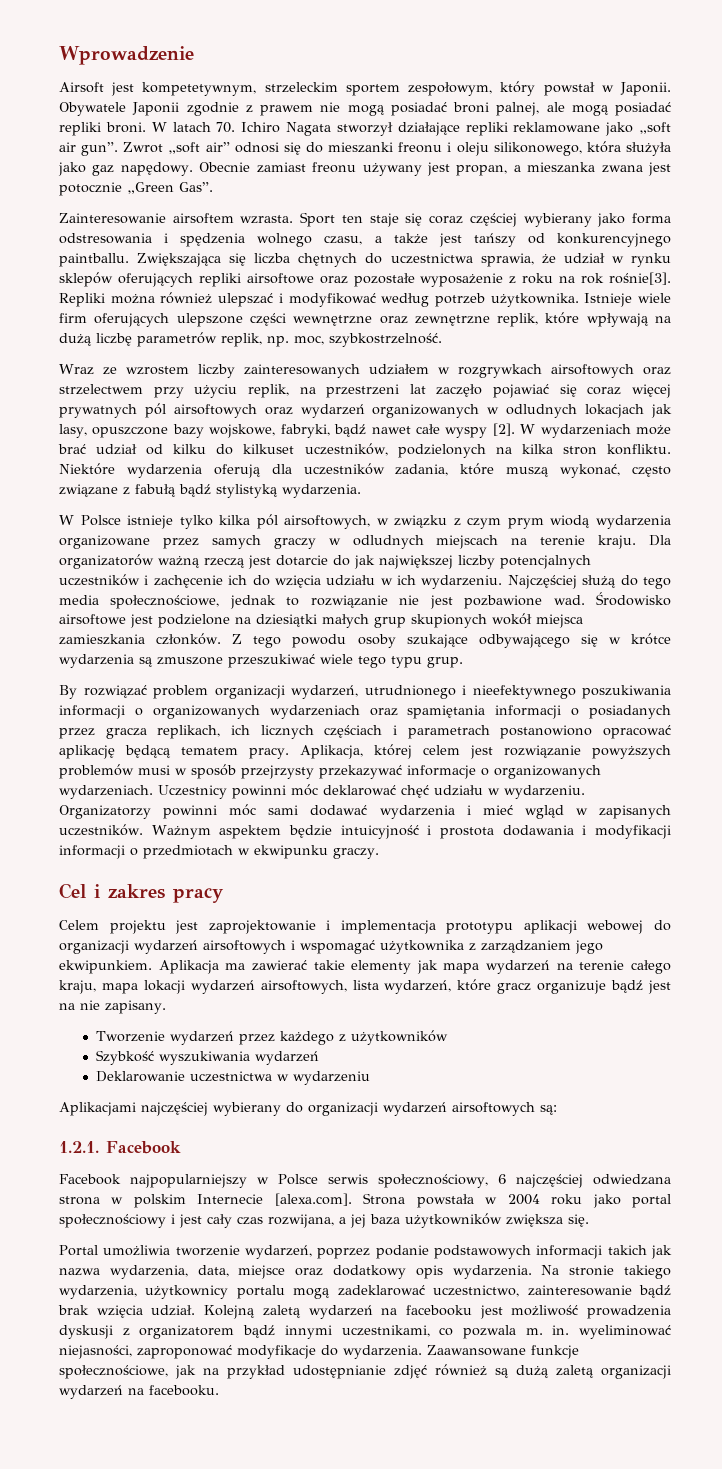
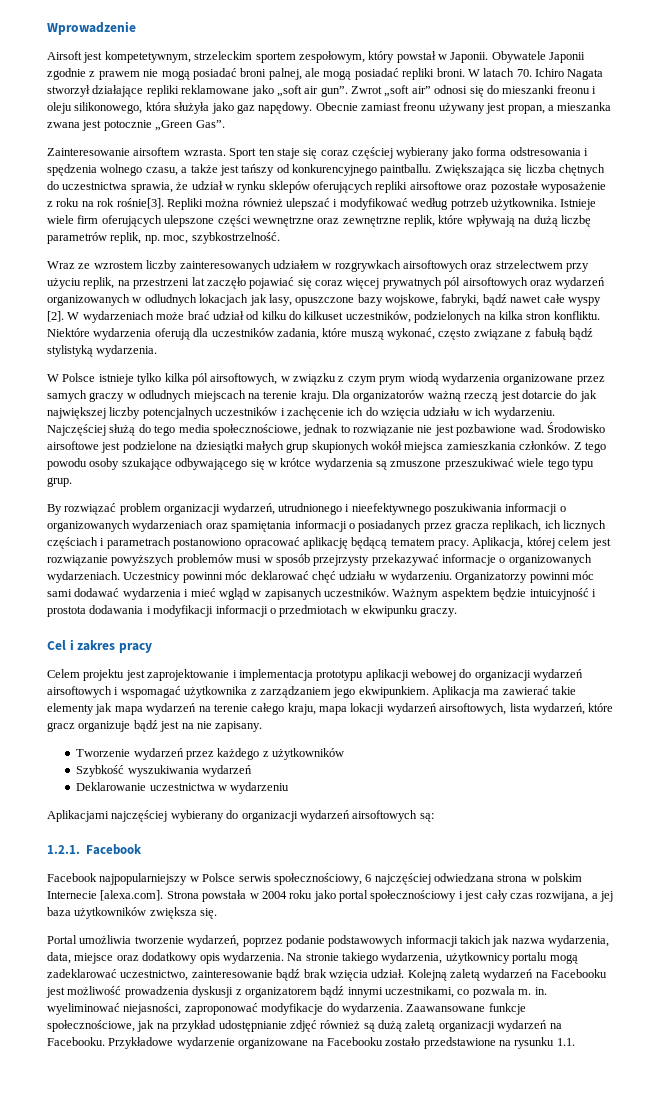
- Kolejną zaletą wydarzeń na facebooku jest możliwość prowadzenia dyskusji z organizatorem bądź innymi uczestnikami, co pozwala m. in. wyeliminować niejasności, zaproponować modyfikacje do wydarzenia.
+ Kolejną zaletą wydarzeń na Facebooku jest możliwość prowadzenia dyskusji z organizatorem bądź innymi uczestnikami, co pozwala m. in. wyeliminować niejasności, zaproponować modyfikacje do wydarzenia.
- Zaawansowane funkcje społecznościowe, jak na przykład udostępnianie zdjęć również są dużą zaletą organizacji wydarzeń na facebooku.
+ Zaawansowane funkcje społecznościowe, jak na przykład udostępnianie zdjęć również są dużą zaletą organizacji wydarzeń na Facebooku. Przykładowe wydarzenie organizowane na Facebooku zostało przedstawione na rysunku 1.1.

